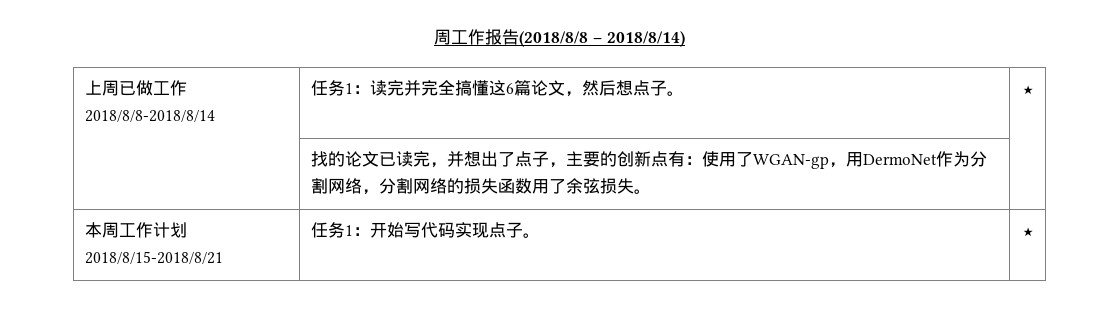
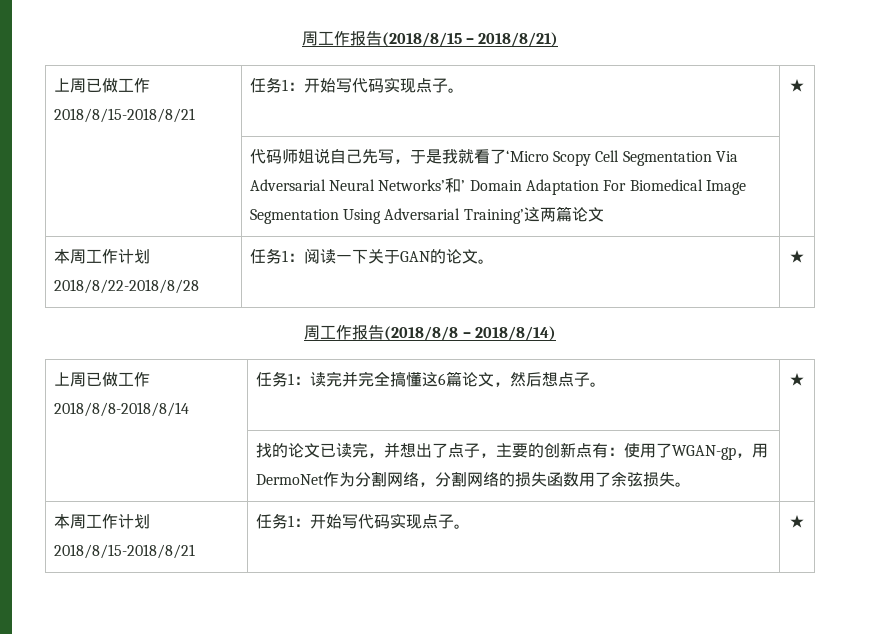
+ 周工作报告(2018/8/15 – 2018/8/21)
+ 上周已做工作2018/8/15-2018/8/21 | 任务1：开始写代码实现点子。 | ★
+ | 代码师姐说自己先写，于是我就看了‘Micro Scopy Cell Segmentation Via Adversarial Neural Networks’和’ Domain Adaptation For Biomedical Image Segmentation Using Adversarial Training’这两篇论文 |
+ 本周工作计划2018/8/22-2018/8/28 | 任务1：阅读一下关于GAN的论文。 | ★

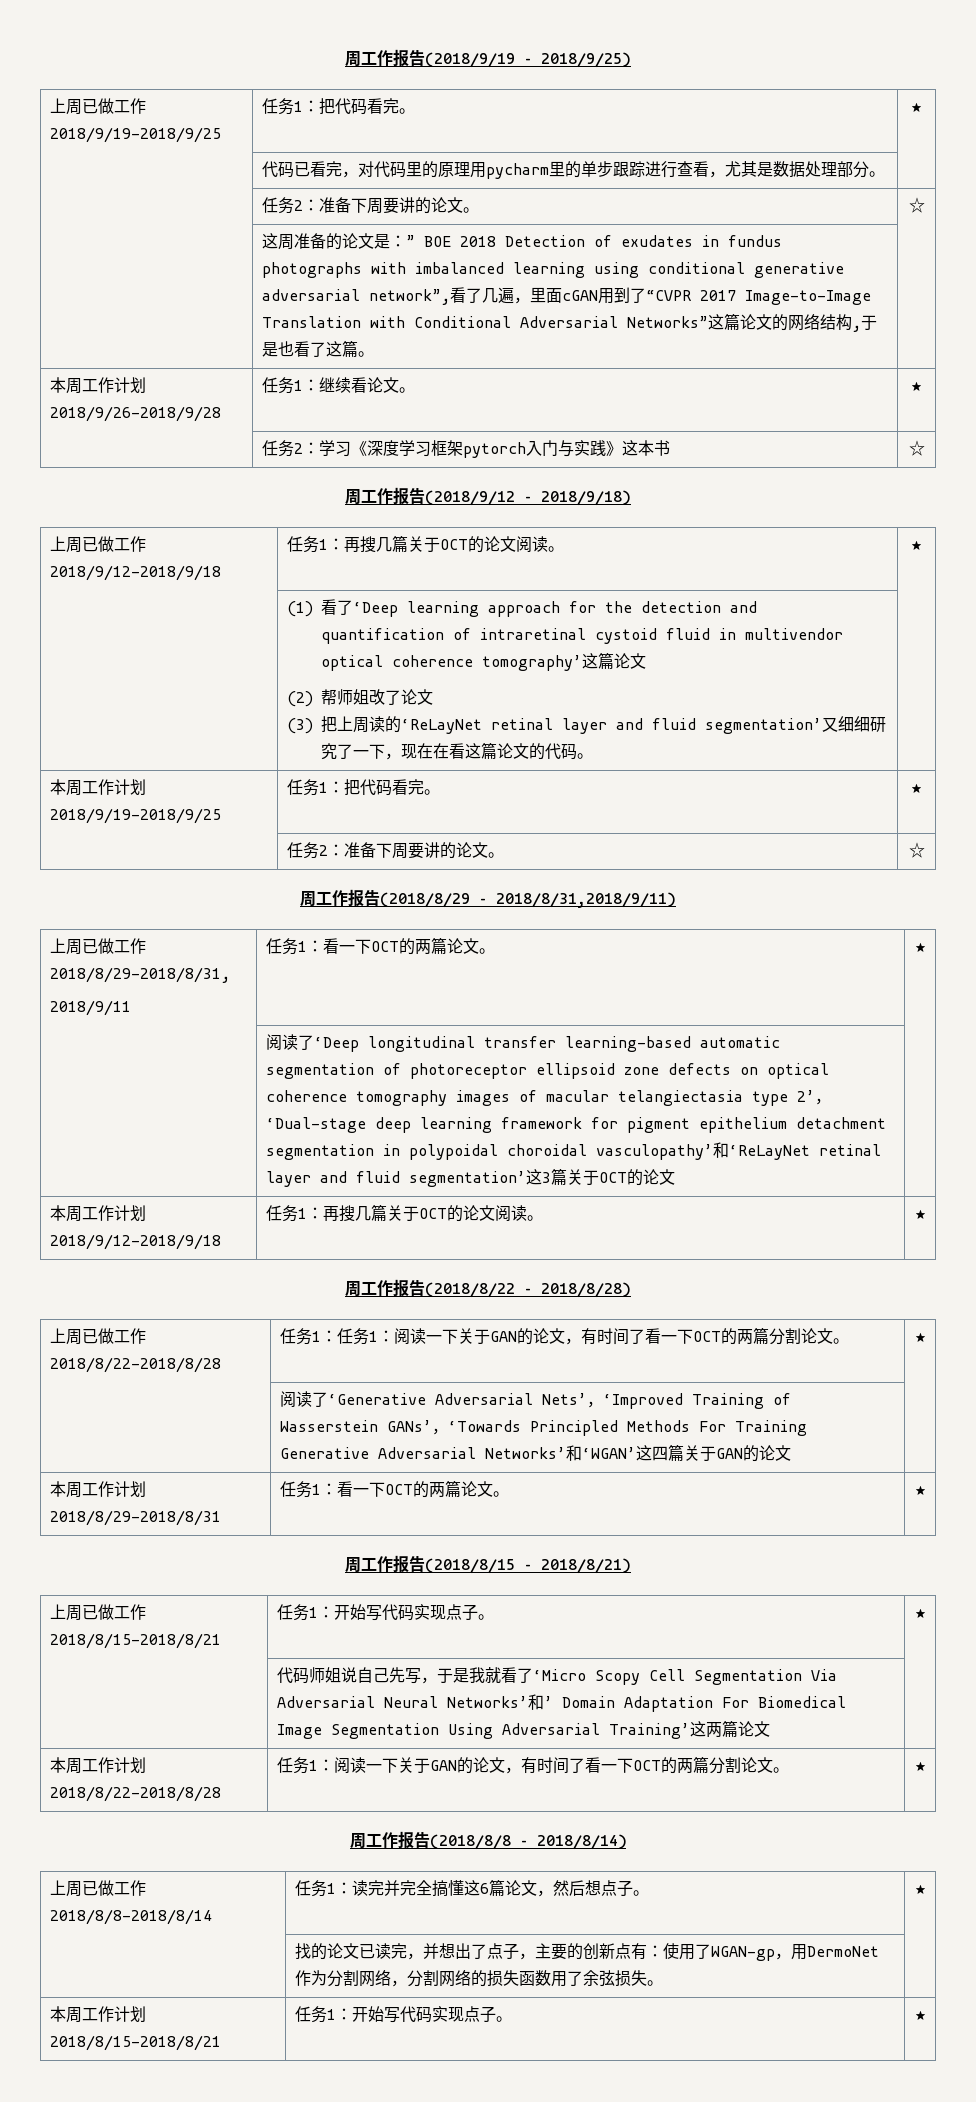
+ 周工作报告(2018/9/19 – 2018/9/25)
+ 上周已做工作2018/9/19-2018/9/25 | 任务1：把代码看完。 | ★
+ | 代码已看完，对代码里的原理用pycharm里的单步跟踪进行查看，尤其是数据处理部分。 |
+ | 任务2：准备下周要讲的论文。 | ☆
+ | 这周准备的论文是：” BOE 2018 Detection of exudates in fundus photographs with imbalanced learning using conditional generative adversarial network”,看了几遍，里面cGAN用到了“CVPR 2017 Image-to-Image Translation with Conditional Adversarial Networks”这篇论文的网络结构,于是也看了这篇。 |
+ 本周工作计划2018/9/26-2018/9/28 | 任务1：继续看论文。 | ★
+ | 任务2：学习《深度学习框架pytorch入门与实践》这本书 | ☆
+ 周工作报告(2018/9/12 – 2018/9/18)
+ 上周已做工作2018/9/12-2018/9/18 | 任务1：再搜几篇关于OCT的论文阅读。 | ★
+ | (1)看了‘Deep learning approach for the detection and quantification of intraretinal cystoid fluid in multivendor optical coherence tomography’这篇论文
+ (2)帮师姐改了论文
+ (3)把上周读的‘ReLayNet retinal layer and fluid segmentation’又细细研究了一下，现在在看这篇论文的代码。 |
+ 本周工作计划2018/9/19-2018/9/25 | 任务1：把代码看完。 | ★
+ | 任务2：准备下周要讲的论文。 | ☆
+ 周工作报告(2018/8/29 – 2018/8/31,2018/9/11)
+ 上周已做工作2018/8/29-2018/8/31,
+ 2018/9/11 | 任务1：看一下OCT的两篇论文。 | ★
+ | 阅读了‘Deep longitudinal transfer learning-based automatic segmentation of photoreceptor ellipsoid zone defects on optical coherence tomography images of macular telangiectasia type 2’，‘Dual-stage deep learning framework for pigment epithelium detachment segmentation in polypoidal choroidal vasculopathy’和‘ReLayNet retinal layer and fluid segmentation’这3篇关于OCT的论文 |
+ 本周工作计划2018/9/12-2018/9/18 | 任务1：再搜几篇关于OCT的论文阅读。 | ★
+ 周工作报告(2018/8/22 – 2018/8/28)
+ 上周已做工作2018/8/22-2018/8/28 | 任务1：任务1：阅读一下关于GAN的论文，有时间了看一下OCT的两篇分割论文。 | ★
+ | 阅读了‘Generative Adversarial Nets’，‘Improved Training of Wasserstein GANs’，‘Towards Principled Methods For Training Generative Adversarial Networks’和‘WGAN’这四篇关于GAN的论文 |
+ 本周工作计划2018/8/29-2018/8/31 | 任务1：看一下OCT的两篇论文。 | ★
- 本周工作计划2018/8/22-2018/8/28 | 任务1：阅读一下关于GAN的论文。 | ★
+ 本周工作计划2018/8/22-2018/8/28 | 任务1：阅读一下关于GAN的论文，有时间了看一下OCT的两篇分割论文。 | ★

